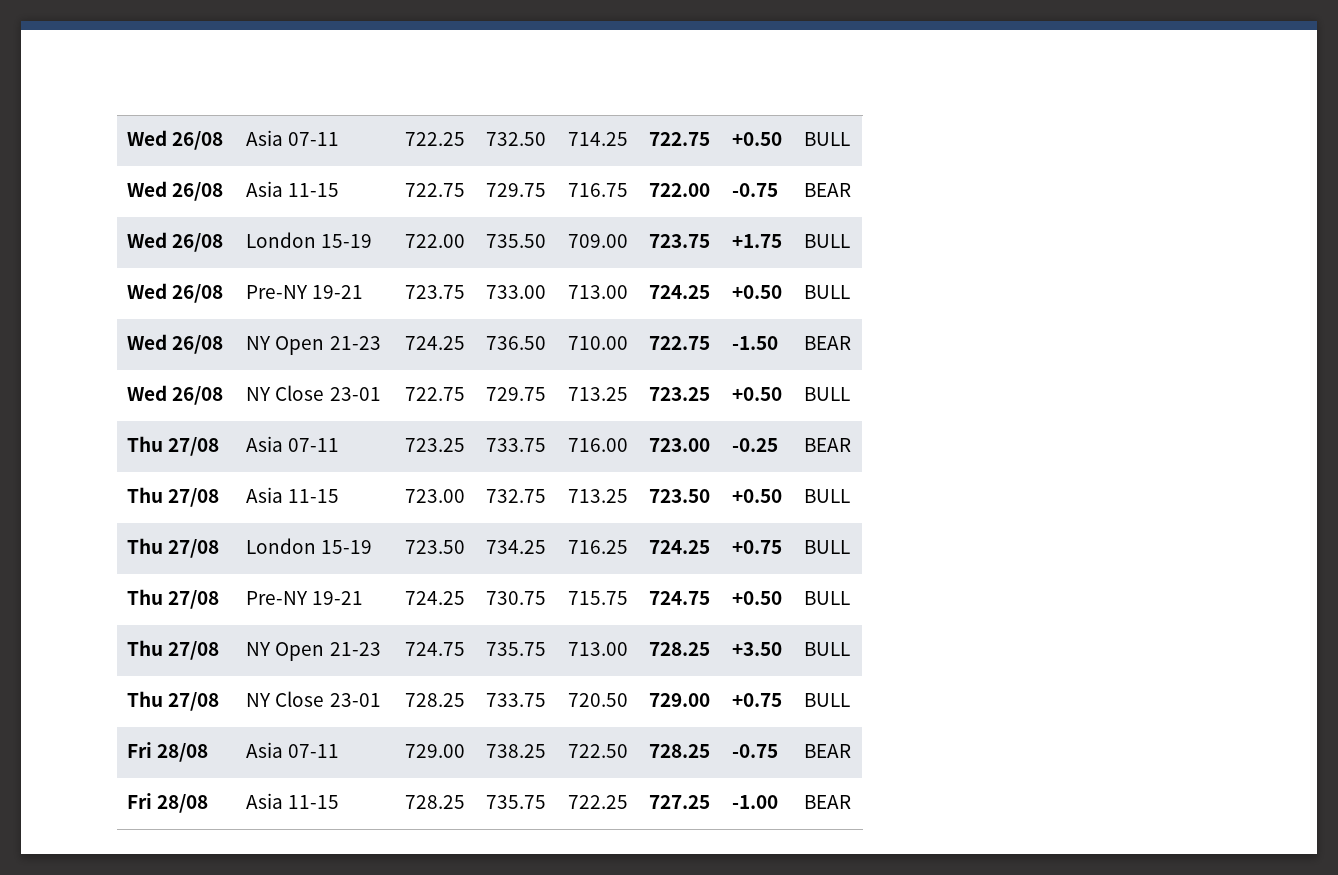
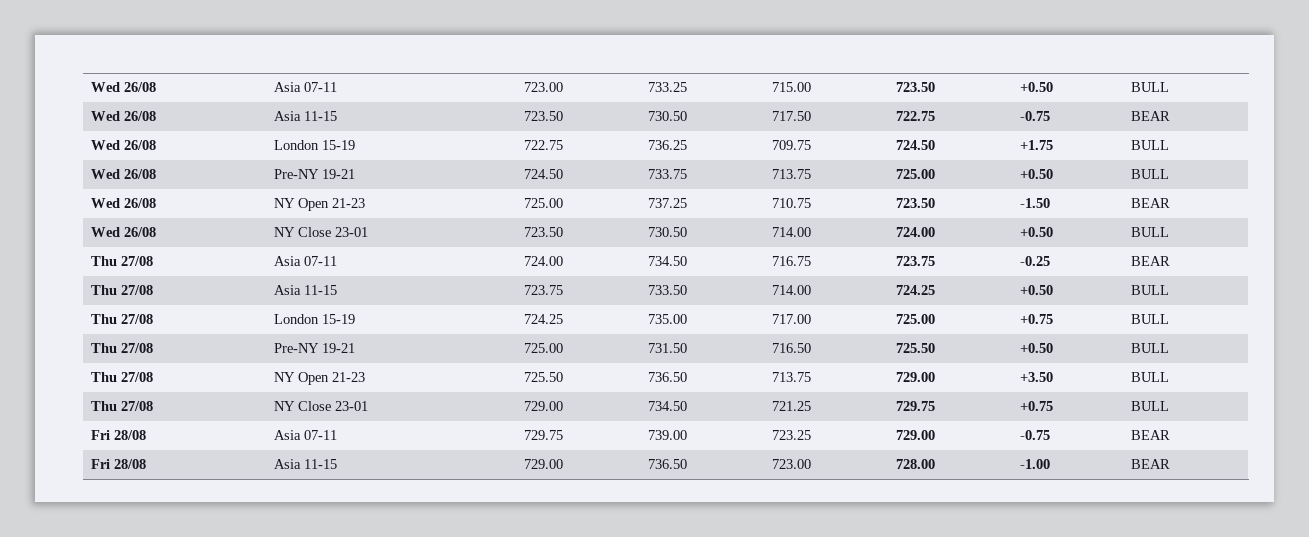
- Wed 26/08 | Asia 07-11 | 722.25 | 732.50 | 714.25 | 722.75 | +0.50 | BULL
+ Wed 26/08 | Asia 07-11 | 723.00 | 733.25 | 715.00 | 723.50 | +0.50 | BULL
- Wed 26/08 | Asia 11-15 | 722.75 | 729.75 | 716.75 | 722.00 | -0.75 | BEAR
+ Wed 26/08 | Asia 11-15 | 723.50 | 730.50 | 717.50 | 722.75 | -0.75 | BEAR
- Wed 26/08 | London 15-19 | 722.00 | 735.50 | 709.00 | 723.75 | +1.75 | BULL
+ Wed 26/08 | London 15-19 | 722.75 | 736.25 | 709.75 | 724.50 | +1.75 | BULL
- Wed 26/08 | Pre-NY 19-21 | 723.75 | 733.00 | 713.00 | 724.25 | +0.50 | BULL
+ Wed 26/08 | Pre-NY 19-21 | 724.50 | 733.75 | 713.75 | 725.00 | +0.50 | BULL
- Wed 26/08 | NY Open 21-23 | 724.25 | 736.50 | 710.00 | 722.75 | -1.50 | BEAR
+ Wed 26/08 | NY Open 21-23 | 725.00 | 737.25 | 710.75 | 723.50 | -1.50 | BEAR
- Wed 26/08 | NY Close 23-01 | 722.75 | 729.75 | 713.25 | 723.25 | +0.50 | BULL
+ Wed 26/08 | NY Close 23-01 | 723.50 | 730.50 | 714.00 | 724.00 | +0.50 | BULL
- Thu 27/08 | Asia 07-11 | 723.25 | 733.75 | 716.00 | 723.00 | -0.25 | BEAR
+ Thu 27/08 | Asia 07-11 | 724.00 | 734.50 | 716.75 | 723.75 | -0.25 | BEAR
- Thu 27/08 | Asia 11-15 | 723.00 | 732.75 | 713.25 | 723.50 | +0.50 | BULL
+ Thu 27/08 | Asia 11-15 | 723.75 | 733.50 | 714.00 | 724.25 | +0.50 | BULL
- Thu 27/08 | London 15-19 | 723.50 | 734.25 | 716.25 | 724.25 | +0.75 | BULL
+ Thu 27/08 | London 15-19 | 724.25 | 735.00 | 717.00 | 725.00 | +0.75 | BULL
- Thu 27/08 | Pre-NY 19-21 | 724.25 | 730.75 | 715.75 | 724.75 | +0.50 | BULL
+ Thu 27/08 | Pre-NY 19-21 | 725.00 | 731.50 | 716.50 | 725.50 | +0.50 | BULL
- Thu 27/08 | NY Open 21-23 | 724.75 | 735.75 | 713.00 | 728.25 | +3.50 | BULL
+ Thu 27/08 | NY Open 21-23 | 725.50 | 736.50 | 713.75 | 729.00 | +3.50 | BULL
- Thu 27/08 | NY Close 23-01 | 728.25 | 733.75 | 720.50 | 729.00 | +0.75 | BULL
+ Thu 27/08 | NY Close 23-01 | 729.00 | 734.50 | 721.25 | 729.75 | +0.75 | BULL
- Fri 28/08 | Asia 07-11 | 729.00 | 738.25 | 722.50 | 728.25 | -0.75 | BEAR
+ Fri 28/08 | Asia 07-11 | 729.75 | 739.00 | 723.25 | 729.00 | -0.75 | BEAR
- Fri 28/08 | Asia 11-15 | 728.25 | 735.75 | 722.25 | 727.25 | -1.00 | BEAR
+ Fri 28/08 | Asia 11-15 | 729.00 | 736.50 | 723.00 | 728.00 | -1.00 | BEAR

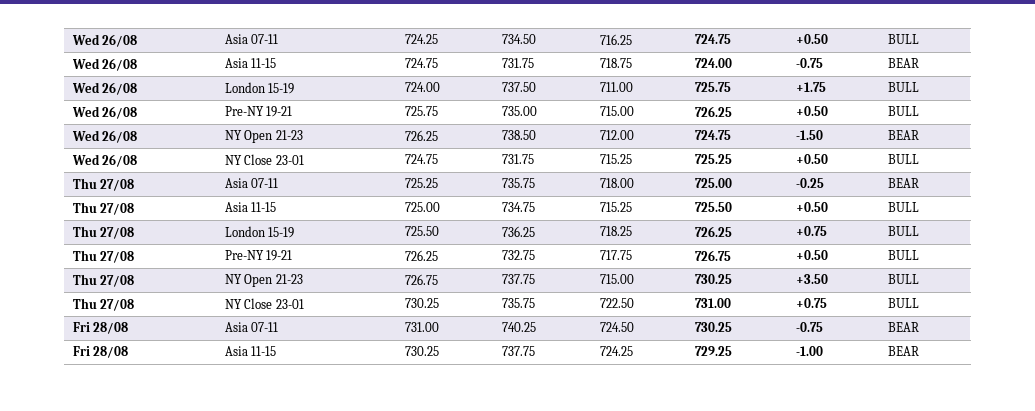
- Wed 26/08 | Asia 07-11 | 723.00 | 733.25 | 715.00 | 723.50 | +0.50 | BULL
+ Wed 26/08 | Asia 07-11 | 724.25 | 734.50 | 716.25 | 724.75 | +0.50 | BULL
- Wed 26/08 | Asia 11-15 | 723.50 | 730.50 | 717.50 | 722.75 | -0.75 | BEAR
+ Wed 26/08 | Asia 11-15 | 724.75 | 731.75 | 718.75 | 724.00 | -0.75 | BEAR
- Wed 26/08 | London 15-19 | 722.75 | 736.25 | 709.75 | 724.50 | +1.75 | BULL
+ Wed 26/08 | London 15-19 | 724.00 | 737.50 | 711.00 | 725.75 | +1.75 | BULL
- Wed 26/08 | Pre-NY 19-21 | 724.50 | 733.75 | 713.75 | 725.00 | +0.50 | BULL
+ Wed 26/08 | Pre-NY 19-21 | 725.75 | 735.00 | 715.00 | 726.25 | +0.50 | BULL
- Wed 26/08 | NY Open 21-23 | 725.00 | 737.25 | 710.75 | 723.50 | -1.50 | BEAR
+ Wed 26/08 | NY Open 21-23 | 726.25 | 738.50 | 712.00 | 724.75 | -1.50 | BEAR
- Wed 26/08 | NY Close 23-01 | 723.50 | 730.50 | 714.00 | 724.00 | +0.50 | BULL
+ Wed 26/08 | NY Close 23-01 | 724.75 | 731.75 | 715.25 | 725.25 | +0.50 | BULL
- Thu 27/08 | Asia 07-11 | 724.00 | 734.50 | 716.75 | 723.75 | -0.25 | BEAR
+ Thu 27/08 | Asia 07-11 | 725.25 | 735.75 | 718.00 | 725.00 | -0.25 | BEAR
- Thu 27/08 | Asia 11-15 | 723.75 | 733.50 | 714.00 | 724.25 | +0.50 | BULL
+ Thu 27/08 | Asia 11-15 | 725.00 | 734.75 | 715.25 | 725.50 | +0.50 | BULL
- Thu 27/08 | London 15-19 | 724.25 | 735.00 | 717.00 | 725.00 | +0.75 | BULL
+ Thu 27/08 | London 15-19 | 725.50 | 736.25 | 718.25 | 726.25 | +0.75 | BULL
- Thu 27/08 | Pre-NY 19-21 | 725.00 | 731.50 | 716.50 | 725.50 | +0.50 | BULL
+ Thu 27/08 | Pre-NY 19-21 | 726.25 | 732.75 | 717.75 | 726.75 | +0.50 | BULL
- Thu 27/08 | NY Open 21-23 | 725.50 | 736.50 | 713.75 | 729.00 | +3.50 | BULL
+ Thu 27/08 | NY Open 21-23 | 726.75 | 737.75 | 715.00 | 730.25 | +3.50 | BULL
- Thu 27/08 | NY Close 23-01 | 729.00 | 734.50 | 721.25 | 729.75 | +0.75 | BULL
+ Thu 27/08 | NY Close 23-01 | 730.25 | 735.75 | 722.50 | 731.00 | +0.75 | BULL
- Fri 28/08 | Asia 07-11 | 729.75 | 739.00 | 723.25 | 729.00 | -0.75 | BEAR
+ Fri 28/08 | Asia 07-11 | 731.00 | 740.25 | 724.50 | 730.25 | -0.75 | BEAR
- Fri 28/08 | Asia 11-15 | 729.00 | 736.50 | 723.00 | 728.00 | -1.00 | BEAR
+ Fri 28/08 | Asia 11-15 | 730.25 | 737.75 | 724.25 | 729.25 | -1.00 | BEAR

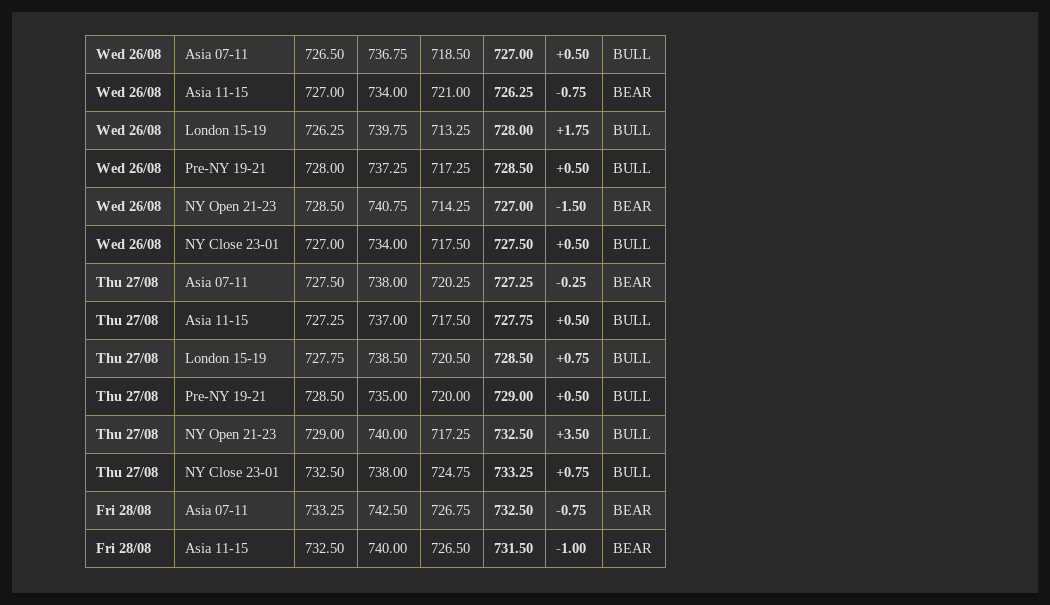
- Wed 26/08 | Asia 07-11 | 724.25 | 734.50 | 716.25 | 724.75 | +0.50 | BULL
+ Wed 26/08 | Asia 07-11 | 726.50 | 736.75 | 718.50 | 727.00 | +0.50 | BULL
- Wed 26/08 | Asia 11-15 | 724.75 | 731.75 | 718.75 | 724.00 | -0.75 | BEAR
+ Wed 26/08 | Asia 11-15 | 727.00 | 734.00 | 721.00 | 726.25 | -0.75 | BEAR
- Wed 26/08 | London 15-19 | 724.00 | 737.50 | 711.00 | 725.75 | +1.75 | BULL
+ Wed 26/08 | London 15-19 | 726.25 | 739.75 | 713.25 | 728.00 | +1.75 | BULL
- Wed 26/08 | Pre-NY 19-21 | 725.75 | 735.00 | 715.00 | 726.25 | +0.50 | BULL
+ Wed 26/08 | Pre-NY 19-21 | 728.00 | 737.25 | 717.25 | 728.50 | +0.50 | BULL
- Wed 26/08 | NY Open 21-23 | 726.25 | 738.50 | 712.00 | 724.75 | -1.50 | BEAR
+ Wed 26/08 | NY Open 21-23 | 728.50 | 740.75 | 714.25 | 727.00 | -1.50 | BEAR
- Wed 26/08 | NY Close 23-01 | 724.75 | 731.75 | 715.25 | 725.25 | +0.50 | BULL
+ Wed 26/08 | NY Close 23-01 | 727.00 | 734.00 | 717.50 | 727.50 | +0.50 | BULL
- Thu 27/08 | Asia 07-11 | 725.25 | 735.75 | 718.00 | 725.00 | -0.25 | BEAR
+ Thu 27/08 | Asia 07-11 | 727.50 | 738.00 | 720.25 | 727.25 | -0.25 | BEAR
- Thu 27/08 | Asia 11-15 | 725.00 | 734.75 | 715.25 | 725.50 | +0.50 | BULL
+ Thu 27/08 | Asia 11-15 | 727.25 | 737.00 | 717.50 | 727.75 | +0.50 | BULL
- Thu 27/08 | London 15-19 | 725.50 | 736.25 | 718.25 | 726.25 | +0.75 | BULL
+ Thu 27/08 | London 15-19 | 727.75 | 738.50 | 720.50 | 728.50 | +0.75 | BULL
- Thu 27/08 | Pre-NY 19-21 | 726.25 | 732.75 | 717.75 | 726.75 | +0.50 | BULL
+ Thu 27/08 | Pre-NY 19-21 | 728.50 | 735.00 | 720.00 | 729.00 | +0.50 | BULL
- Thu 27/08 | NY Open 21-23 | 726.75 | 737.75 | 715.00 | 730.25 | +3.50 | BULL
+ Thu 27/08 | NY Open 21-23 | 729.00 | 740.00 | 717.25 | 732.50 | +3.50 | BULL
- Thu 27/08 | NY Close 23-01 | 730.25 | 735.75 | 722.50 | 731.00 | +0.75 | BULL
+ Thu 27/08 | NY Close 23-01 | 732.50 | 738.00 | 724.75 | 733.25 | +0.75 | BULL
- Fri 28/08 | Asia 07-11 | 731.00 | 740.25 | 724.50 | 730.25 | -0.75 | BEAR
+ Fri 28/08 | Asia 07-11 | 733.25 | 742.50 | 726.75 | 732.50 | -0.75 | BEAR
- Fri 28/08 | Asia 11-15 | 730.25 | 737.75 | 724.25 | 729.25 | -1.00 | BEAR
+ Fri 28/08 | Asia 11-15 | 732.50 | 740.00 | 726.50 | 731.50 | -1.00 | BEAR

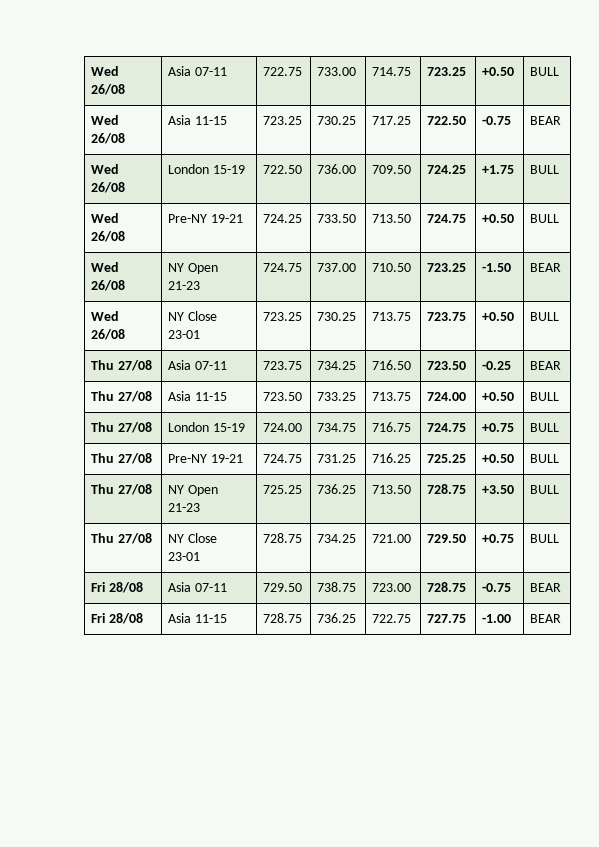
- Wed 26/08 | Asia 07-11 | 726.50 | 736.75 | 718.50 | 727.00 | +0.50 | BULL
+ Wed 26/08 | Asia 07-11 | 722.75 | 733.00 | 714.75 | 723.25 | +0.50 | BULL
- Wed 26/08 | Asia 11-15 | 727.00 | 734.00 | 721.00 | 726.25 | -0.75 | BEAR
+ Wed 26/08 | Asia 11-15 | 723.25 | 730.25 | 717.25 | 722.50 | -0.75 | BEAR
- Wed 26/08 | London 15-19 | 726.25 | 739.75 | 713.25 | 728.00 | +1.75 | BULL
+ Wed 26/08 | London 15-19 | 722.50 | 736.00 | 709.50 | 724.25 | +1.75 | BULL
- Wed 26/08 | Pre-NY 19-21 | 728.00 | 737.25 | 717.25 | 728.50 | +0.50 | BULL
+ Wed 26/08 | Pre-NY 19-21 | 724.25 | 733.50 | 713.50 | 724.75 | +0.50 | BULL
- Wed 26/08 | NY Open 21-23 | 728.50 | 740.75 | 714.25 | 727.00 | -1.50 | BEAR
+ Wed 26/08 | NY Open 21-23 | 724.75 | 737.00 | 710.50 | 723.25 | -1.50 | BEAR
- Wed 26/08 | NY Close 23-01 | 727.00 | 734.00 | 717.50 | 727.50 | +0.50 | BULL
+ Wed 26/08 | NY Close 23-01 | 723.25 | 730.25 | 713.75 | 723.75 | +0.50 | BULL
- Thu 27/08 | Asia 07-11 | 727.50 | 738.00 | 720.25 | 727.25 | -0.25 | BEAR
+ Thu 27/08 | Asia 07-11 | 723.75 | 734.25 | 716.50 | 723.50 | -0.25 | BEAR
- Thu 27/08 | Asia 11-15 | 727.25 | 737.00 | 717.50 | 727.75 | +0.50 | BULL
+ Thu 27/08 | Asia 11-15 | 723.50 | 733.25 | 713.75 | 724.00 | +0.50 | BULL
- Thu 27/08 | London 15-19 | 727.75 | 738.50 | 720.50 | 728.50 | +0.75 | BULL
+ Thu 27/08 | London 15-19 | 724.00 | 734.75 | 716.75 | 724.75 | +0.75 | BULL
- Thu 27/08 | Pre-NY 19-21 | 728.50 | 735.00 | 720.00 | 729.00 | +0.50 | BULL
+ Thu 27/08 | Pre-NY 19-21 | 724.75 | 731.25 | 716.25 | 725.25 | +0.50 | BULL
- Thu 27/08 | NY Open 21-23 | 729.00 | 740.00 | 717.25 | 732.50 | +3.50 | BULL
+ Thu 27/08 | NY Open 21-23 | 725.25 | 736.25 | 713.50 | 728.75 | +3.50 | BULL
- Thu 27/08 | NY Close 23-01 | 732.50 | 738.00 | 724.75 | 733.25 | +0.75 | BULL
+ Thu 27/08 | NY Close 23-01 | 728.75 | 734.25 | 721.00 | 729.50 | +0.75 | BULL
- Fri 28/08 | Asia 07-11 | 733.25 | 742.50 | 726.75 | 732.50 | -0.75 | BEAR
+ Fri 28/08 | Asia 07-11 | 729.50 | 738.75 | 723.00 | 728.75 | -0.75 | BEAR
- Fri 28/08 | Asia 11-15 | 732.50 | 740.00 | 726.50 | 731.50 | -1.00 | BEAR
+ Fri 28/08 | Asia 11-15 | 728.75 | 736.25 | 722.75 | 727.75 | -1.00 | BEAR

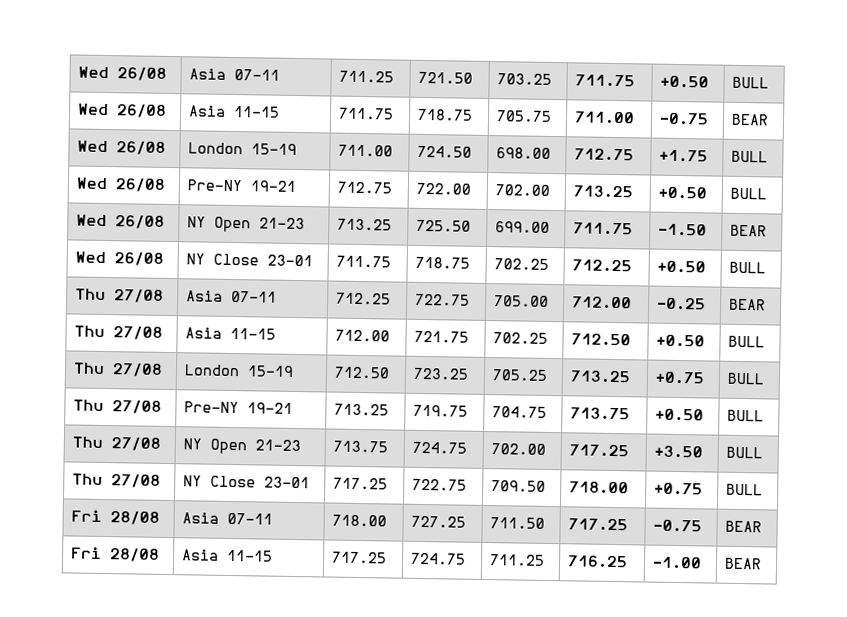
- Wed 26/08 | Asia 07-11 | 722.75 | 733.00 | 714.75 | 723.25 | +0.50 | BULL
+ Wed 26/08 | Asia 07-11 | 711.25 | 721.50 | 703.25 | 711.75 | +0.50 | BULL
- Wed 26/08 | Asia 11-15 | 723.25 | 730.25 | 717.25 | 722.50 | -0.75 | BEAR
+ Wed 26/08 | Asia 11-15 | 711.75 | 718.75 | 705.75 | 711.00 | -0.75 | BEAR
- Wed 26/08 | London 15-19 | 722.50 | 736.00 | 709.50 | 724.25 | +1.75 | BULL
+ Wed 26/08 | London 15-19 | 711.00 | 724.50 | 698.00 | 712.75 | +1.75 | BULL
- Wed 26/08 | Pre-NY 19-21 | 724.25 | 733.50 | 713.50 | 724.75 | +0.50 | BULL
+ Wed 26/08 | Pre-NY 19-21 | 712.75 | 722.00 | 702.00 | 713.25 | +0.50 | BULL
- Wed 26/08 | NY Open 21-23 | 724.75 | 737.00 | 710.50 | 723.25 | -1.50 | BEAR
+ Wed 26/08 | NY Open 21-23 | 713.25 | 725.50 | 699.00 | 711.75 | -1.50 | BEAR
- Wed 26/08 | NY Close 23-01 | 723.25 | 730.25 | 713.75 | 723.75 | +0.50 | BULL
+ Wed 26/08 | NY Close 23-01 | 711.75 | 718.75 | 702.25 | 712.25 | +0.50 | BULL
- Thu 27/08 | Asia 07-11 | 723.75 | 734.25 | 716.50 | 723.50 | -0.25 | BEAR
+ Thu 27/08 | Asia 07-11 | 712.25 | 722.75 | 705.00 | 712.00 | -0.25 | BEAR
- Thu 27/08 | Asia 11-15 | 723.50 | 733.25 | 713.75 | 724.00 | +0.50 | BULL
+ Thu 27/08 | Asia 11-15 | 712.00 | 721.75 | 702.25 | 712.50 | +0.50 | BULL
- Thu 27/08 | London 15-19 | 724.00 | 734.75 | 716.75 | 724.75 | +0.75 | BULL
+ Thu 27/08 | London 15-19 | 712.50 | 723.25 | 705.25 | 713.25 | +0.75 | BULL
- Thu 27/08 | Pre-NY 19-21 | 724.75 | 731.25 | 716.25 | 725.25 | +0.50 | BULL
+ Thu 27/08 | Pre-NY 19-21 | 713.25 | 719.75 | 704.75 | 713.75 | +0.50 | BULL
- Thu 27/08 | NY Open 21-23 | 725.25 | 736.25 | 713.50 | 728.75 | +3.50 | BULL
+ Thu 27/08 | NY Open 21-23 | 713.75 | 724.75 | 702.00 | 717.25 | +3.50 | BULL
- Thu 27/08 | NY Close 23-01 | 728.75 | 734.25 | 721.00 | 729.50 | +0.75 | BULL
+ Thu 27/08 | NY Close 23-01 | 717.25 | 722.75 | 709.50 | 718.00 | +0.75 | BULL
- Fri 28/08 | Asia 07-11 | 729.50 | 738.75 | 723.00 | 728.75 | -0.75 | BEAR
+ Fri 28/08 | Asia 07-11 | 718.00 | 727.25 | 711.50 | 717.25 | -0.75 | BEAR
- Fri 28/08 | Asia 11-15 | 728.75 | 736.25 | 722.75 | 727.75 | -1.00 | BEAR
+ Fri 28/08 | Asia 11-15 | 717.25 | 724.75 | 711.25 | 716.25 | -1.00 | BEAR

